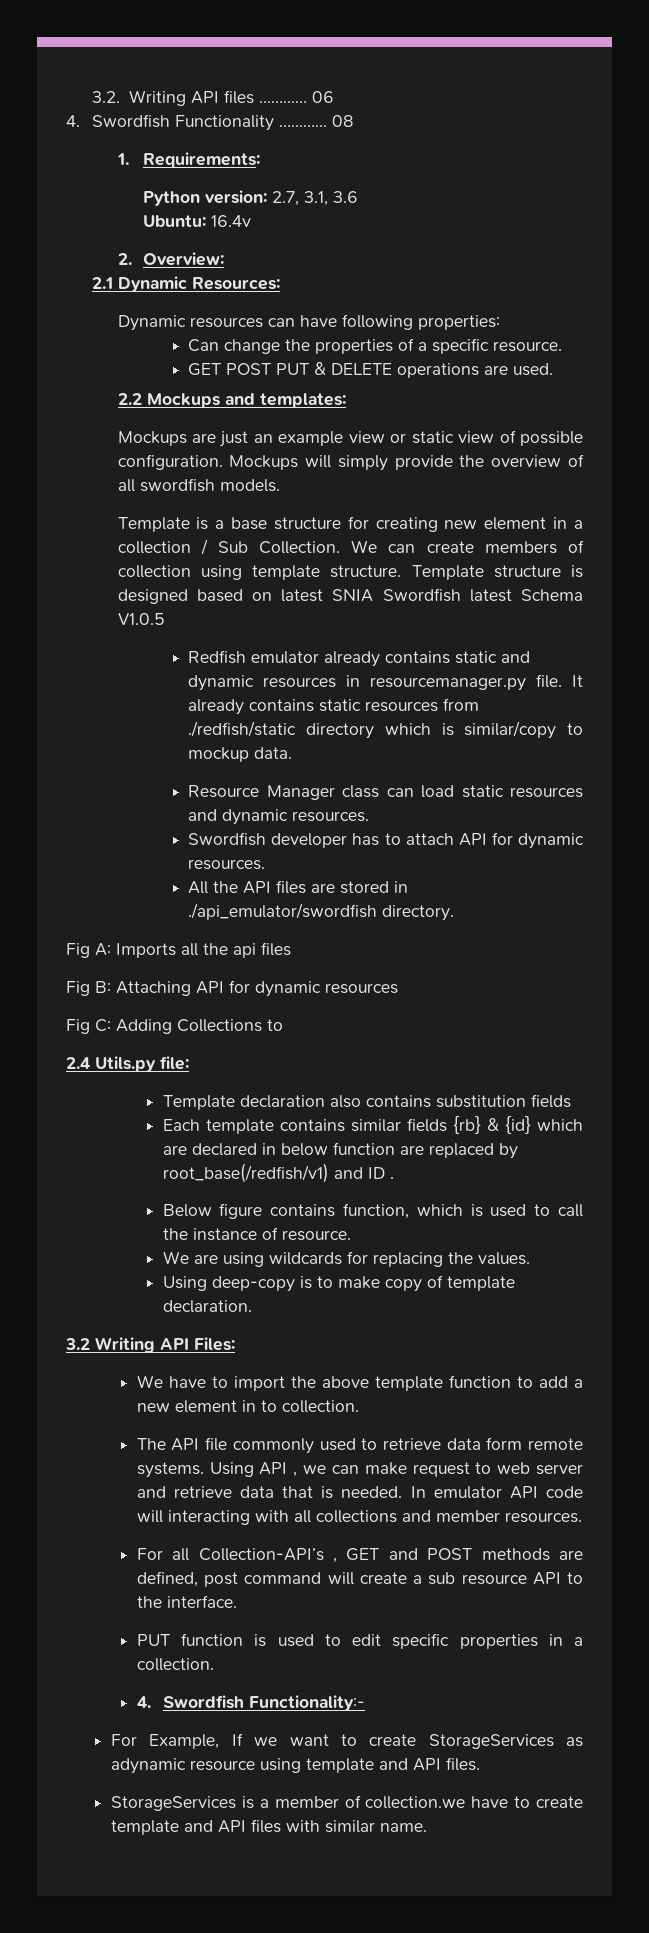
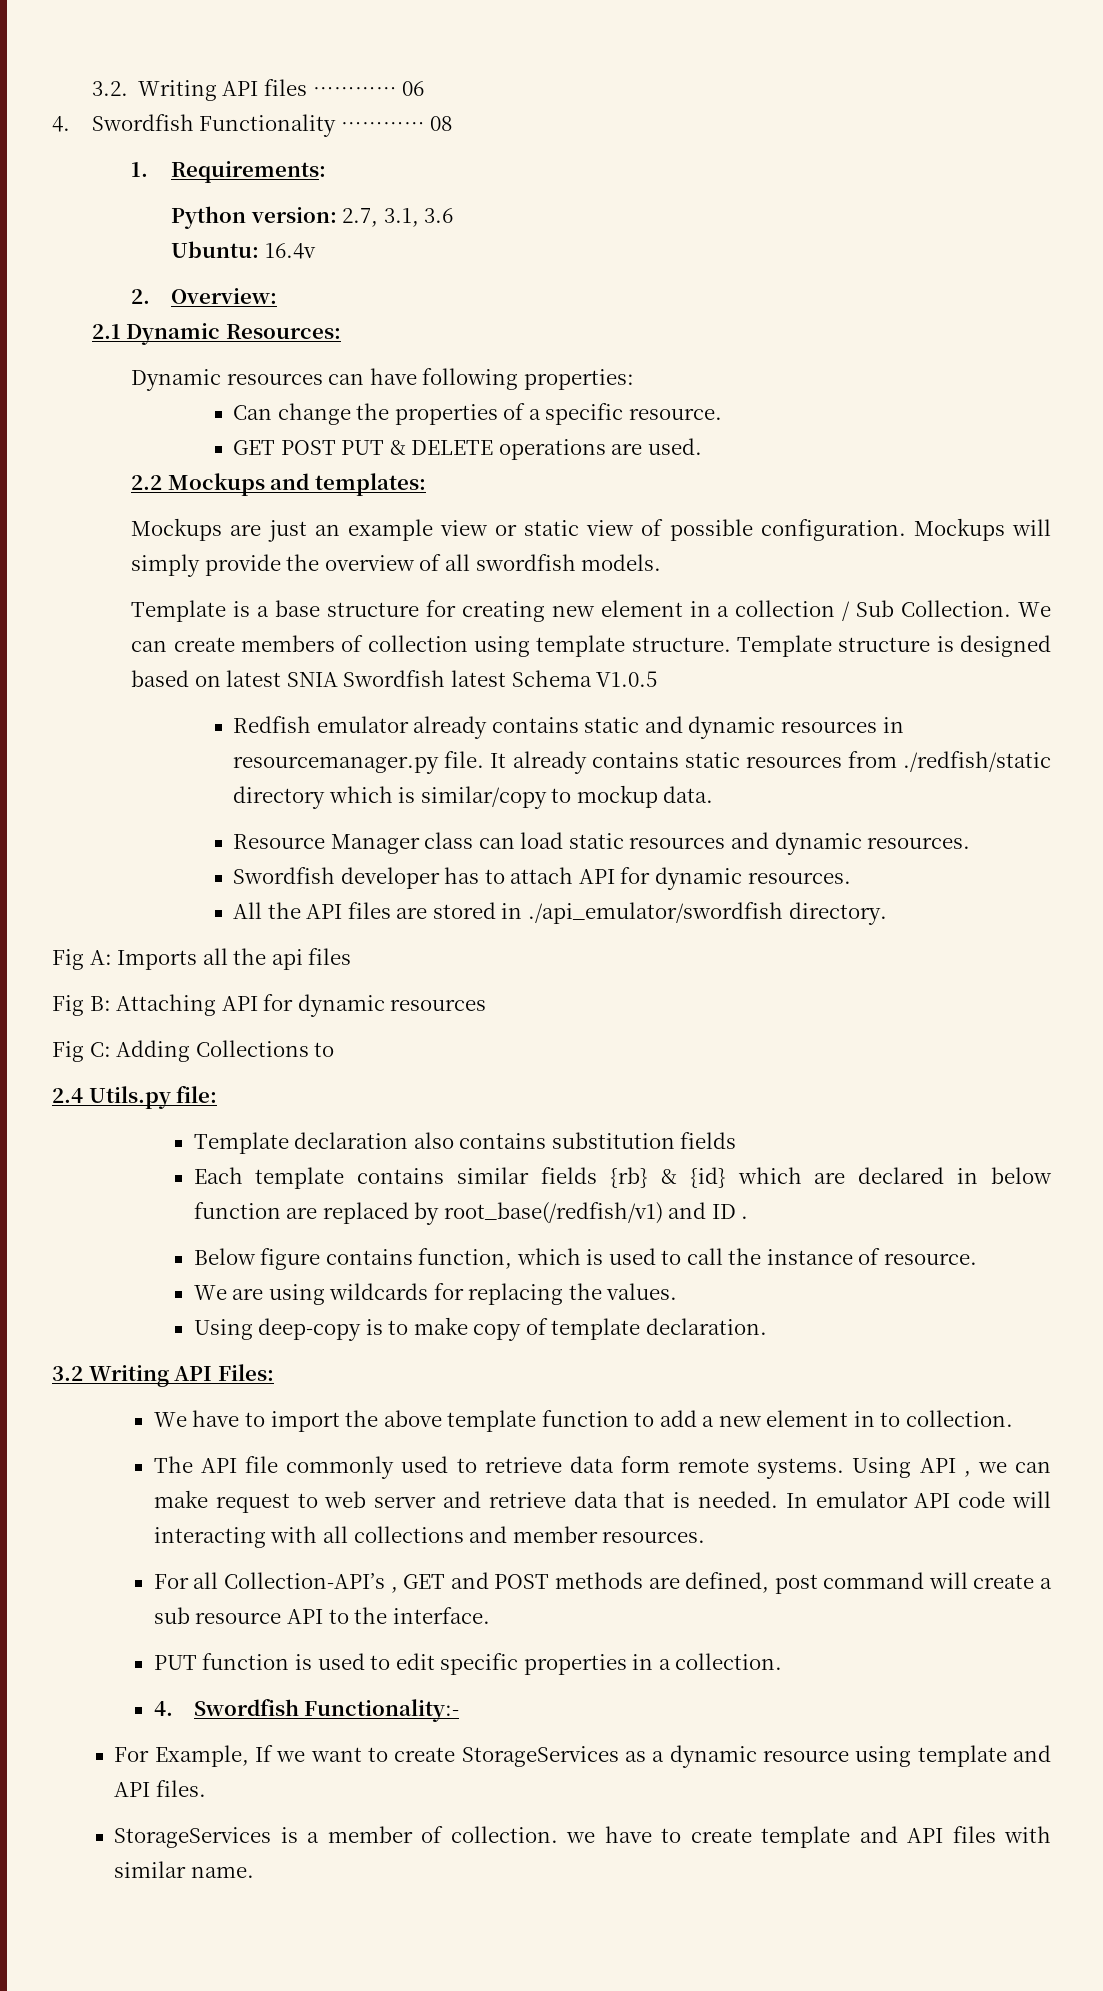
- For Example, If we want to create StorageServices as adynamic resource using template and API files.
+ For Example, If we want to create StorageServices as a dynamic resource using template and API files.
- StorageServices is a member of collection.we have to create template and API files with similar name.
+ StorageServices is a member of collection. we have to create template and API files with similar name.

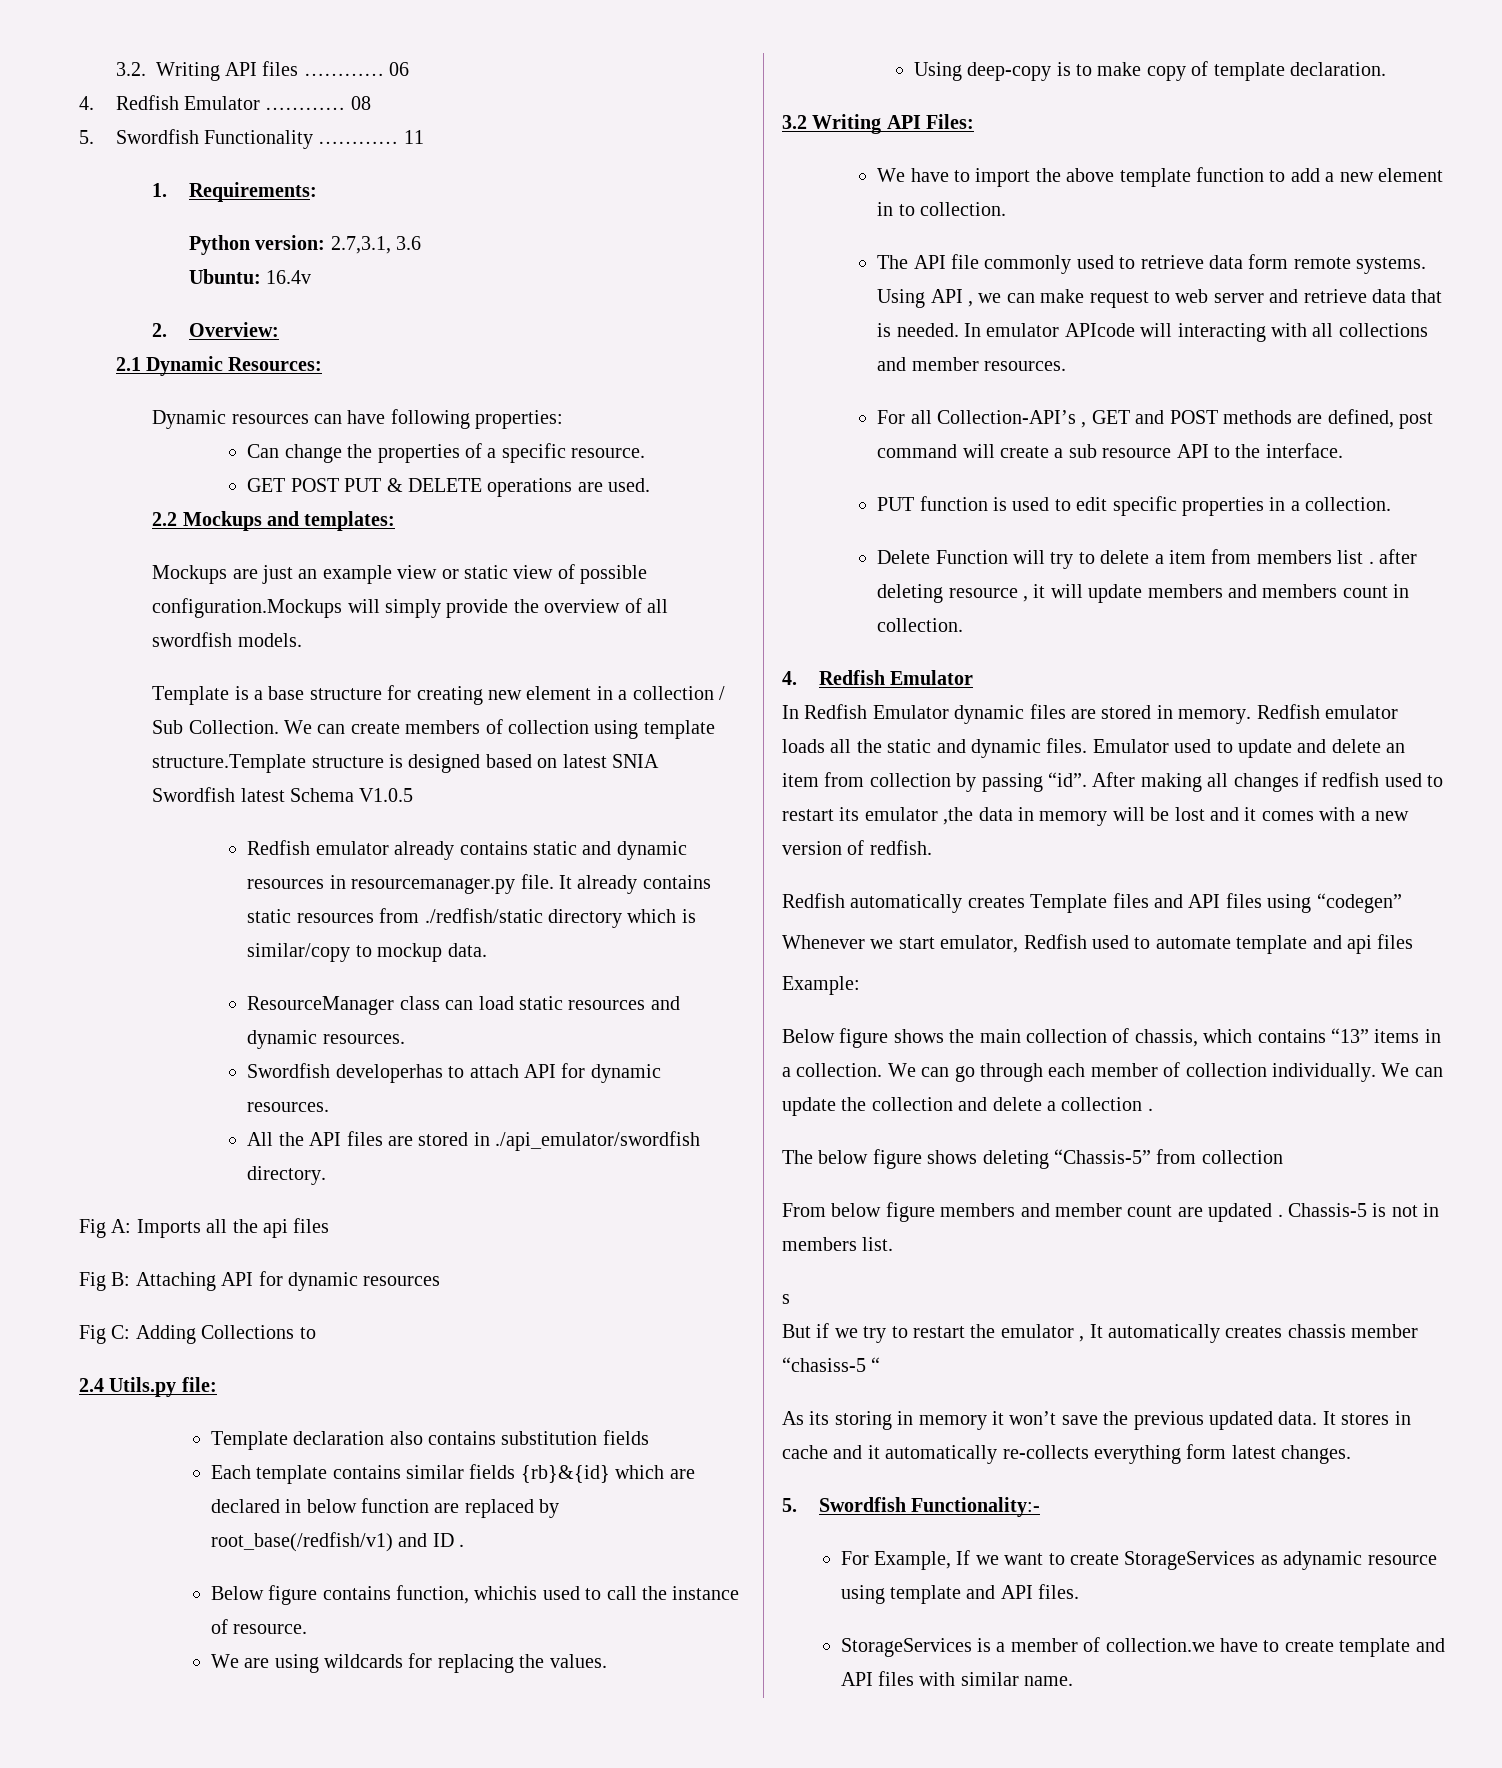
- 4. Swordfish Functionality …………
+ 4. Redfish Emulator ………… 08
+ 5. Swordfish Functionality …………
- 08
+ 11
- Python version: 2.7, 3.1, 3.6
+ Python version: 2.7,3.1, 3.6
- Mockups are just an example view or static view of possible configuration. Mockups will simply provide the overview of all swordfish models.
+ Mockups are just an example view or static view of possible configuration.Mockups will simply provide the overview of all swordfish models.
- We can create members of collection using template structure. Template structure is designed based on latest SNIA Swordfish latest Schema V1.0.5
+ We can create members of collection using template structure.Template structure is designed based on latest SNIA Swordfish latest Schema V1.0.5
- Resource Manager class can load static resources and dynamic resources.
+ ResourceManager class can load static resources and dynamic resources.
- Swordfish developer has to attach API for dynamic resources.
+ Swordfish developerhas to attach API for dynamic resources.
- Each template contains similar fields {rb} & {id} which are declared in below function are replaced by root_base(/redfish/v1) and ID .
+ Each template contains similar fields {rb}&{id} which are declared in below function are replaced by root_base(/redfish/v1) and ID .
- Below figure contains function, which is used to call the instance of resource.
+ Below figure contains function, whichis used to call the instance of resource.
- In emulator API code will interacting with all collections and member resources.
+ In emulator APIcode will interacting with all collections and member resources.
- 4. Swordfish Functionality:-
+ Delete Function will try to delete a item from members list . after deleting resource , it will update members and members count in collection.
+ 4. Redfish Emulator
+ In Redfish Emulator dynamic files are stored in memory. Redfish emulator loads all the static and dynamic files. Emulator used to update and delete an item from collection by passing “id”. After making all changes if redfish used to restart its emulator ,the data in memory will be lost and it comes with a new version of redfish.
+ Redfish automatically creates Template files and API files using “codegen”
+ Whenever we start emulator, Redfish used to automate template and api files
+ Example:
+ Below figure shows the main collection of chassis, which contains “13” items in a collection. We can go through each member of collection individually. We can update the collection and delete a collection .
+ The below figure shows deleting “Chassis-5” from collection
+ From below figure members and member count are updated . Chassis-5 is not in members list.
+ s
+ But if we try to restart the emulator , It automatically creates chassis member “chasiss-5 “
+ As its storing in memory it won’t save the previous updated data. It stores in cache and it automatically re-collects everything form latest changes.
+ 5. Swordfish Functionality:-
- For Example, If we want to create StorageServices as a dynamic resource using template and API files.
+ For Example, If we want to create StorageServices as adynamic resource using template and API files.
- StorageServices is a member of collection. we have to create template and API files with similar name.
+ StorageServices is a member of collection.we have to create template and API files with similar name.

